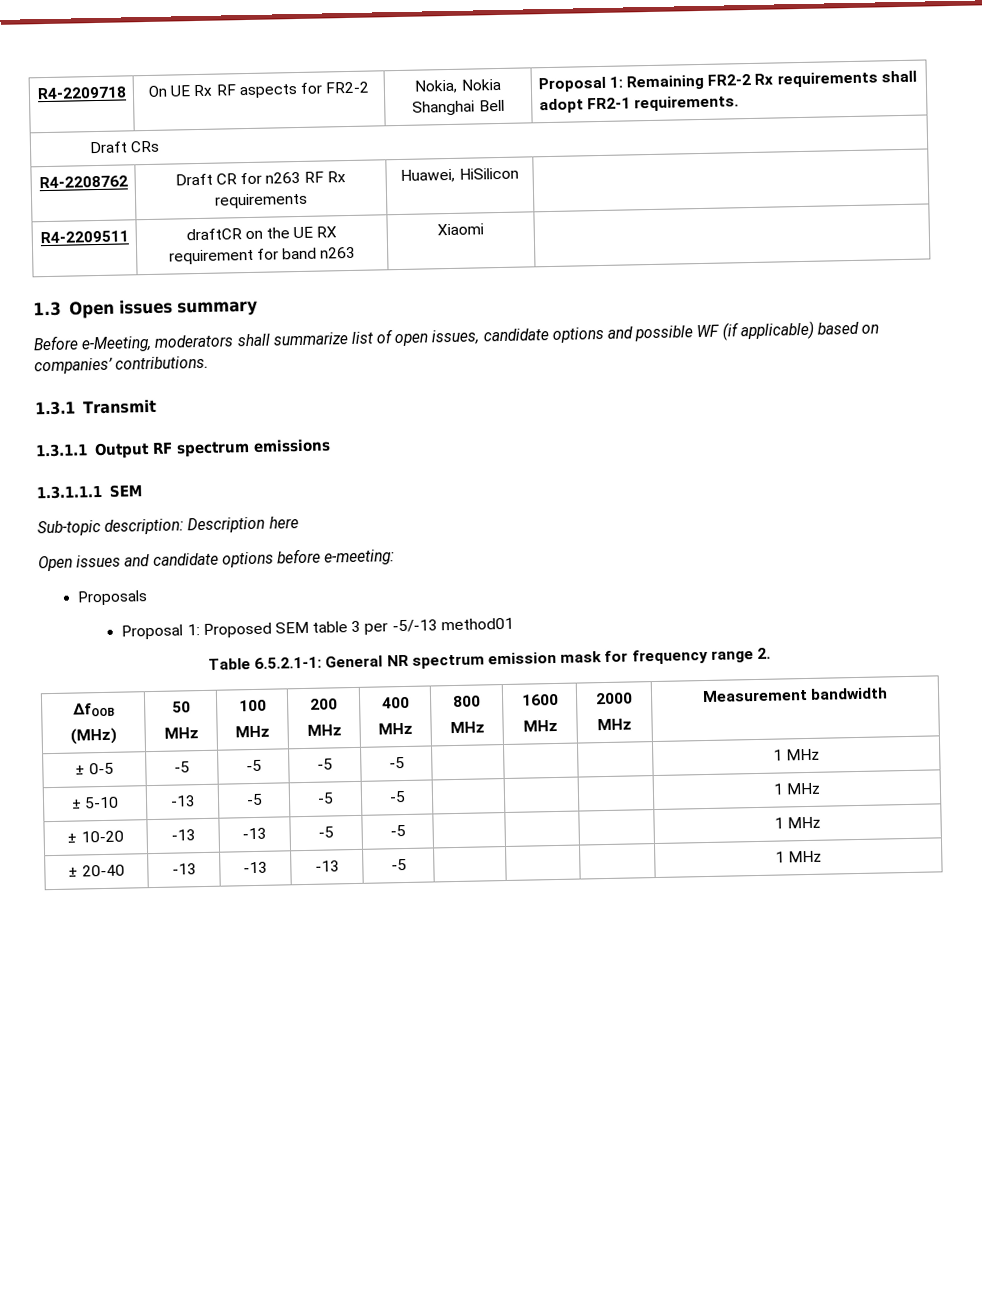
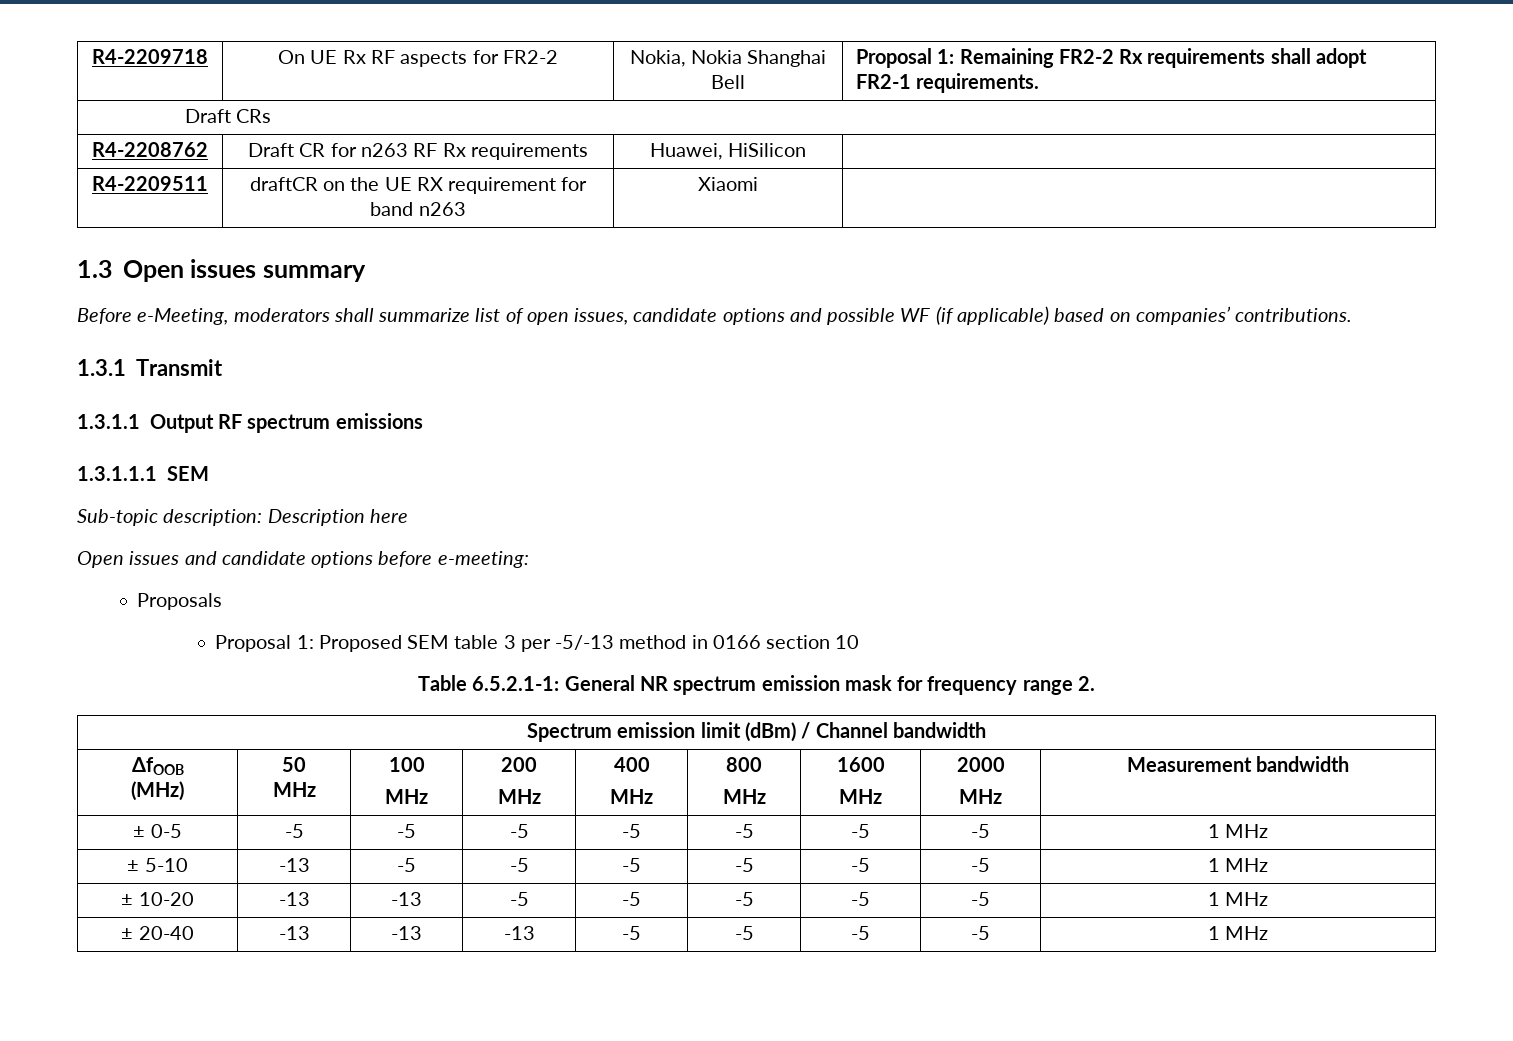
- Proposal 1: Proposed SEM table 3 per -5/-13 method01
+ Proposal 1: Proposed SEM table 3 per -5/-13 method in 0166 section 10
+ Spectrum emission limit (dBm) / Channel bandwidth
- ± 0-5 | -5 | -5 | -5 | -5 | | | | 1 MHz
+ ± 0-5 | -5 | -5 | -5 | -5 | -5 | -5 | -5 | 1 MHz
- ± 5-10 | -13 | -5 | -5 | -5 | | | | 1 MHz
+ ± 5-10 | -13 | -5 | -5 | -5 | -5 | -5 | -5 | 1 MHz
- ± 10-20 | -13 | -13 | -5 | -5 | | | | 1 MHz
+ ± 10-20 | -13 | -13 | -5 | -5 | -5 | -5 | -5 | 1 MHz
- ± 20-40 | -13 | -13 | -13 | -5 | | | | 1 MHz
+ ± 20-40 | -13 | -13 | -13 | -5 | -5 | -5 | -5 | 1 MHz

